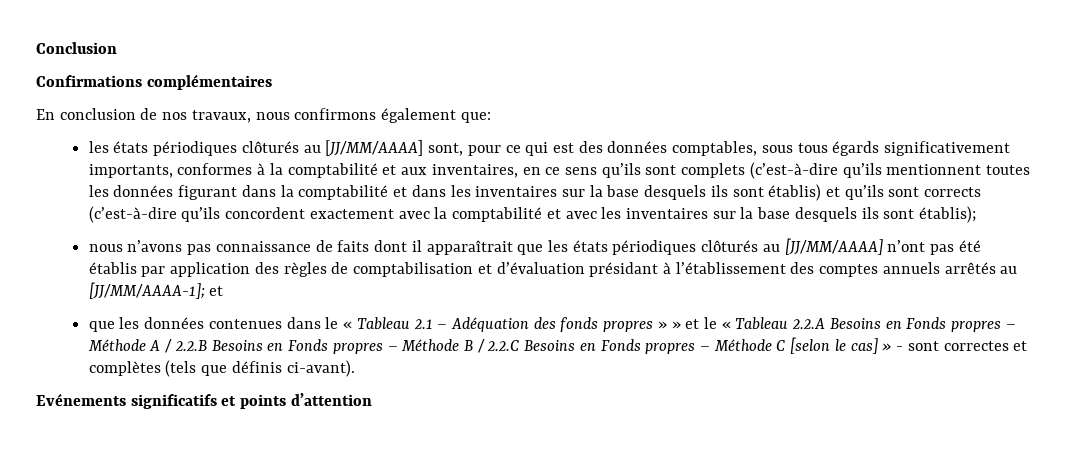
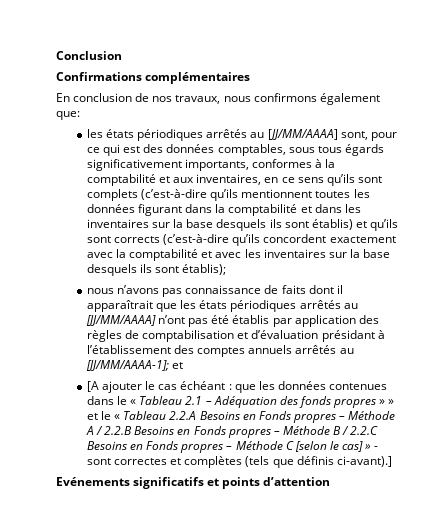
- les états périodiques clôturés au [JJ/MM/AAAA] sont, pour ce qui est des données comptables, sous tous égards significativement importants, conformes à la comptabilité et aux inventaires, en ce sens qu’ils sont complets (c’est-à-dire qu’ils mentionnent toutes les données figurant dans la comptabilité et dans les inventaires sur la base desquels ils sont établis) et qu’ils sont corrects (c’est-à-dire qu’ils concordent exactement avec la comptabilité et avec les inventaires sur la base desquels ils sont établis);
+ les états périodiques arrêtés au [JJ/MM/AAAA] sont, pour ce qui est des données comptables, sous tous égards significativement importants, conformes à la comptabilité et aux inventaires, en ce sens qu’ils sont complets (c’est-à-dire qu’ils mentionnent toutes les données figurant dans la comptabilité et dans les inventaires sur la base desquels ils sont établis) et qu’ils sont corrects (c’est-à-dire qu’ils concordent exactement avec la comptabilité et avec les inventaires sur la base desquels ils sont établis);
- nous n’avons pas connaissance de faits dont il apparaîtrait que les états périodiques clôturés au [JJ/MM/AAAA] n’ont pas été établis par application des règles de comptabilisation et d’évaluation présidant à l’établissement des comptes annuels arrêtés au [JJ/MM/AAAA-1]; et
+ nous n’avons pas connaissance de faits dont il apparaîtrait que les états périodiques arrêtés au [JJ/MM/AAAA] n’ont pas été établis par application des règles de comptabilisation et d’évaluation présidant à l’établissement des comptes annuels arrêtés au [JJ/MM/AAAA-1]; et
- que les données contenues dans le « Tableau 2.1 – Adéquation des fonds propres » » et le « Tableau 2.2.A Besoins en Fonds propres – Méthode A / 2.2.B Besoins en Fonds propres – Méthode B / 2.2.C Besoins en Fonds propres – Méthode C [selon le cas] » - sont correctes et complètes (tels que définis ci-avant).
+ [A ajouter le cas échéant : que les données contenues dans le « Tableau 2.1 – Adéquation des fonds propres » » et le « Tableau 2.2.A Besoins en Fonds propres – Méthode A / 2.2.B Besoins en Fonds propres – Méthode B / 2.2.C Besoins en Fonds propres – Méthode C [selon le cas] » - sont correctes et complètes (tels que définis ci-avant).]

